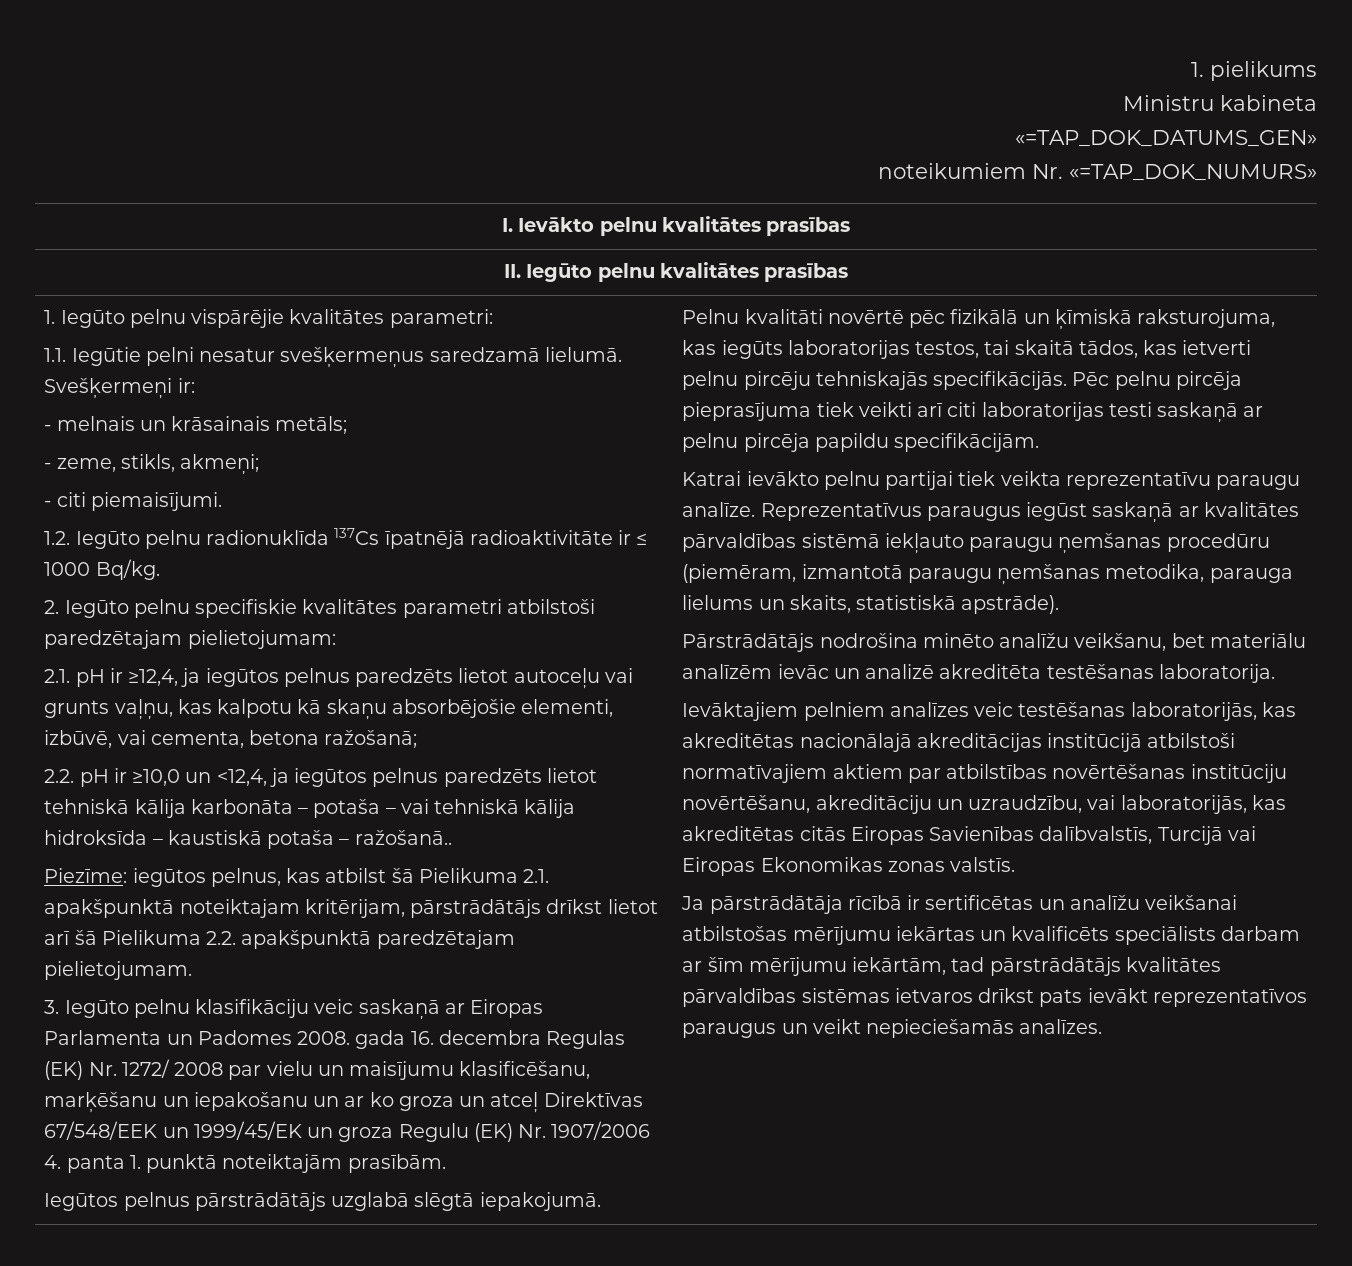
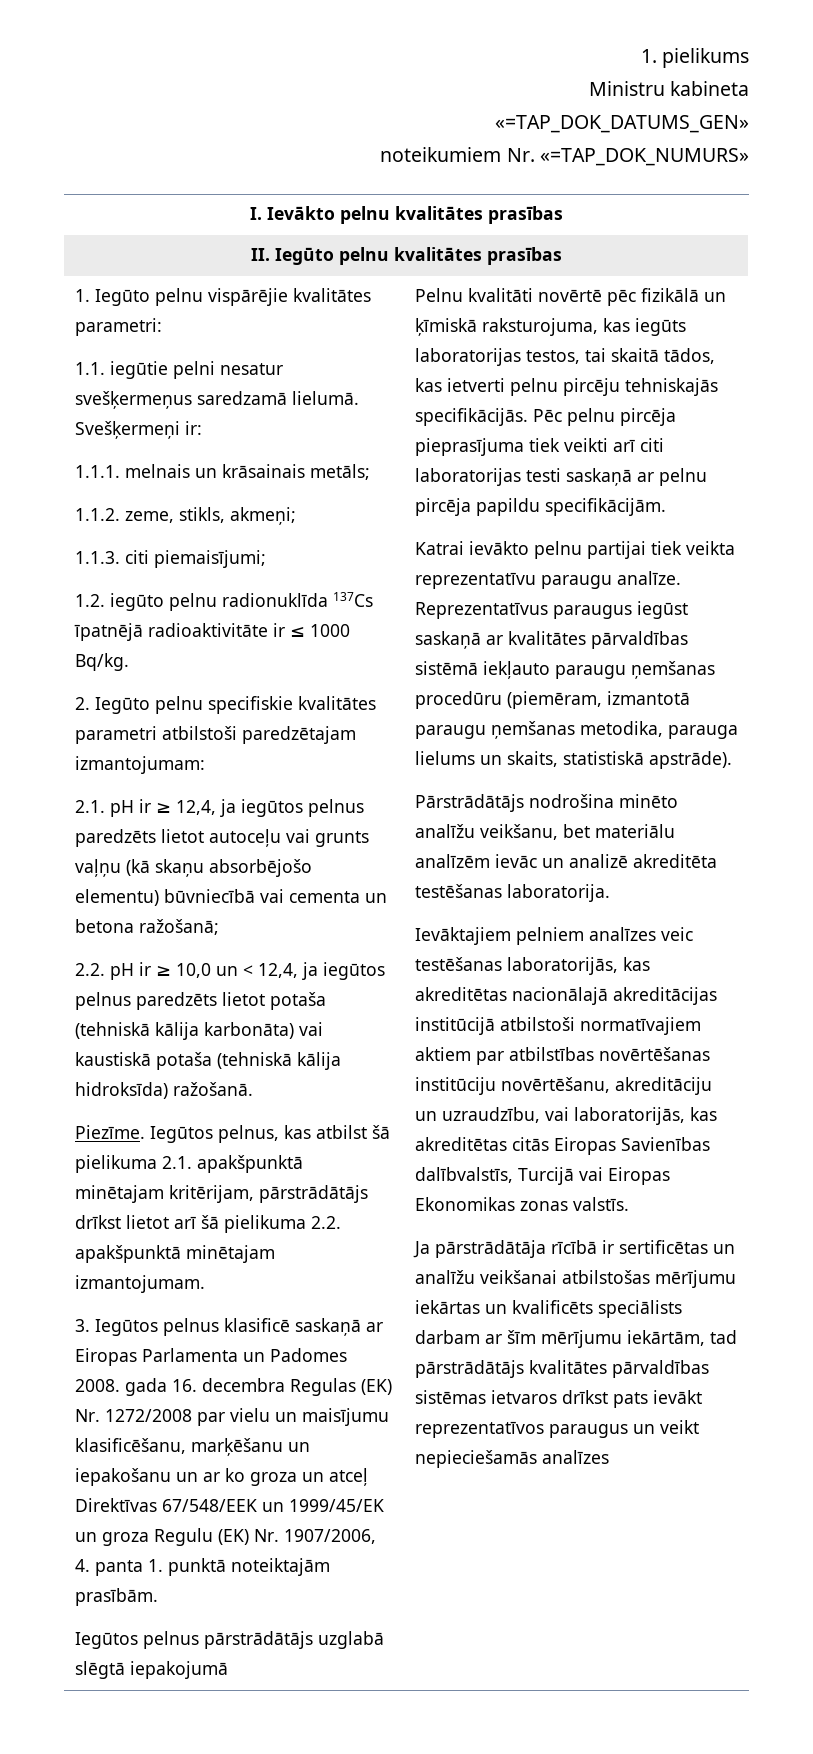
- 1.1. Iegūtie pelni nesatur svešķermeņus saredzamā lielumā.
+ 1.1. iegūtie pelni nesatur svešķermeņus saredzamā lielumā.
- - melnais un krāsainais metāls;
+ 1.1.1. melnais un krāsainais metāls;
- - zeme, stikls, akmeņi;
+ 1.1.2. zeme, stikls, akmeņi;
- - citi piemaisījumi.
+ 1.1.3. citi piemaisījumi;
- 1.2. Iegūto pelnu radionuklīda 137Cs īpatnējā radioaktivitāte ir ≤ 1000 Bq/kg.
+ 1.2. iegūto pelnu radionuklīda 137Cs īpatnējā radioaktivitāte ir ≤ 1000 Bq/kg.
- 2. Iegūto pelnu specifiskie kvalitātes parametri atbilstoši paredzētajam pielietojumam:
+ 2. Iegūto pelnu specifiskie kvalitātes parametri atbilstoši paredzētajam izmantojumam:
- 2.1. pH ir ≥12,4, ja iegūtos pelnus paredzēts lietot autoceļu vai grunts vaļņu, kas kalpotu kā skaņu absorbējošie elementi, izbūvē, vai cementa, betona ražošanā;
+ 2.1. pH ir ≥ 12,4, ja iegūtos pelnus paredzēts lietot autoceļu vai grunts vaļņu (kā skaņu absorbējošo elementu) būvniecībā vai cementa un betona ražošanā;
- 2.2. pH ir ≥10,0 un <12,4, ja iegūtos pelnus paredzēts lietot tehniskā kālija karbonāta – potaša – vai tehniskā kālija hidroksīda – kaustiskā potaša – ražošanā..
- Piezīme: iegūtos pelnus, kas atbilst šā Pielikuma 2.1. apakšpunktā noteiktajam kritērijam, pārstrādātājs drīkst lietot arī šā Pielikuma 2.2. apakšpunktā paredzētajam pielietojumam.
+ 2.2. pH ir ≥ 10,0 un < 12,4, ja iegūtos pelnus paredzēts lietot potaša (tehniskā kālija karbonāta) vai kaustiskā potaša (tehniskā kālija hidroksīda) ražošanā.
+ Piezīme. Iegūtos pelnus, kas atbilst šā pielikuma 2.1. apakšpunktā minētajam kritērijam, pārstrādātājs drīkst lietot arī šā pielikuma 2.2. apakšpunktā minētajam izmantojumam.
- 3. Iegūto pelnu klasifikāciju veic saskaņā ar Eiropas Parlamenta un Padomes 2008. gada 16. decembra Regulas (EK) Nr. 1272/ 2008 par vielu un maisījumu klasificēšanu, marķēšanu un iepakošanu un ar ko groza un atceļ Direktīvas 67/548/EEK un 1999/45/EK un groza Regulu (EK) Nr. 1907/2006 4. panta 1. punktā noteiktajām prasībām.
+ 3. Iegūtos pelnus klasificē saskaņā ar Eiropas Parlamenta un Padomes 2008. gada 16. decembra Regulas (EK) Nr. 1272/2008 par vielu un maisījumu klasificēšanu, marķēšanu un iepakošanu un ar ko groza un atceļ Direktīvas 67/548/EEK un 1999/45/EK un groza Regulu (EK) Nr. 1907/2006, 4. panta 1. punktā noteiktajām prasībām.
- Iegūtos pelnus pārstrādātājs uzglabā slēgtā iepakojumā.
+ Iegūtos pelnus pārstrādātājs uzglabā slēgtā iepakojumā
- Ja pārstrādātāja rīcībā ir sertificētas un analīžu veikšanai atbilstošas mērījumu iekārtas un kvalificēts speciālists darbam ar šīm mērījumu iekārtām, tad pārstrādātājs kvalitātes pārvaldības sistēmas ietvaros drīkst pats ievākt reprezentatīvos paraugus un veikt nepieciešamās analīzes.
+ Ja pārstrādātāja rīcībā ir sertificētas un analīžu veikšanai atbilstošas mērījumu iekārtas un kvalificēts speciālists darbam ar šīm mērījumu iekārtām, tad pārstrādātājs kvalitātes pārvaldības sistēmas ietvaros drīkst pats ievākt reprezentatīvos paraugus un veikt nepieciešamās analīzes

